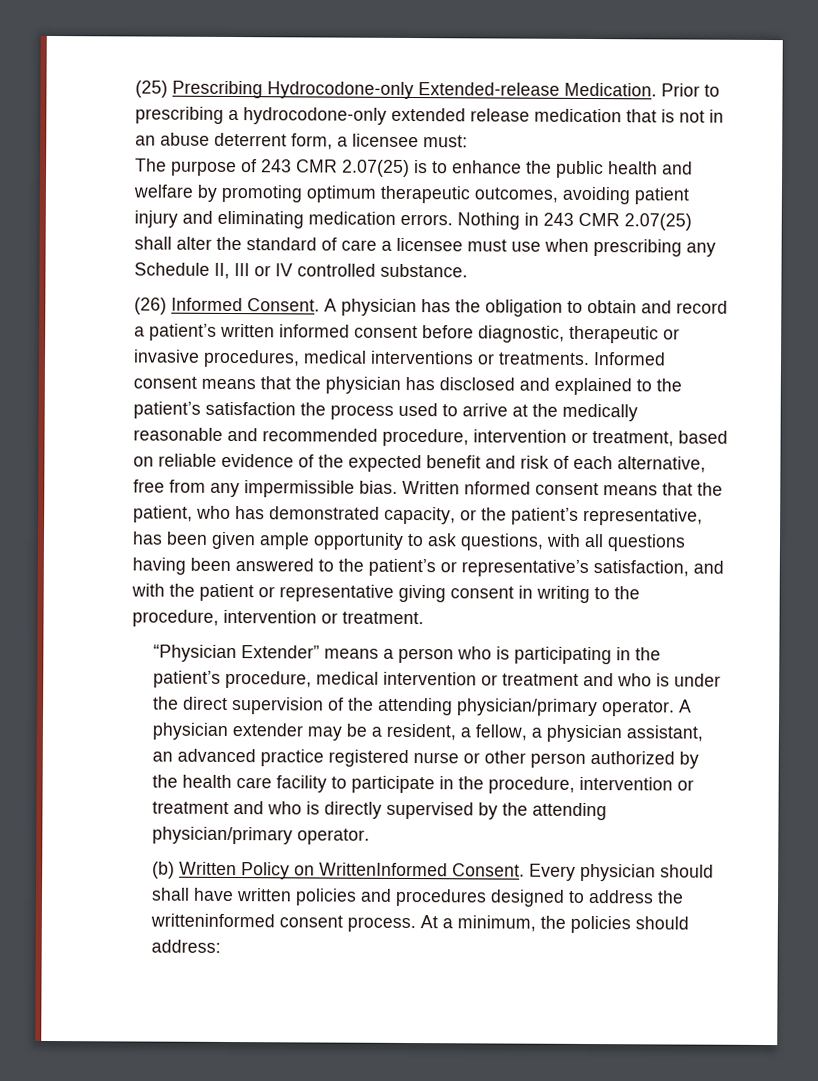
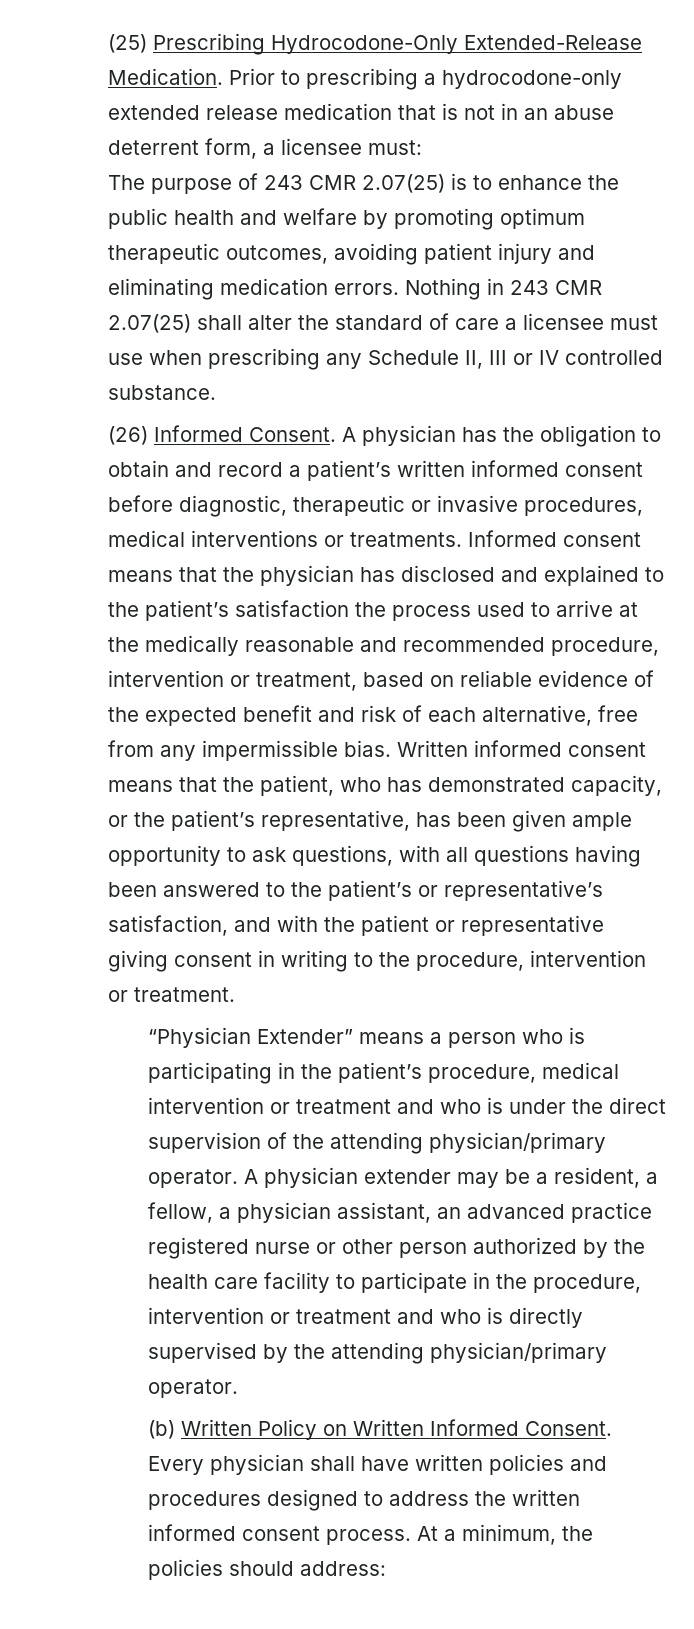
- (25) Prescribing Hydrocodone-only Extended-release Medication.
+ (25) Prescribing Hydrocodone-Only Extended-Release Medication.
- Written nformed consent means that the patient, who has demonstrated capacity, or the patient’s representative, has been given ample opportunity to ask questions, with all questions having been answered to the patient’s or representative’s satisfaction, and with the patient or representative giving consent in writing to the procedure, intervention or treatment.
+ Written informed consent means that the patient, who has demonstrated capacity, or the patient’s representative, has been given ample opportunity to ask questions, with all questions having been answered to the patient’s or representative’s satisfaction, and with the patient or representative giving consent in writing to the procedure, intervention or treatment.
- (b) Written Policy on WrittenInformed Consent.
+ (b) Written Policy on Written Informed Consent.
- Every physician should shall have written policies and procedures designed to address the writteninformed consent process.
+ Every physician shall have written policies and procedures designed to address the written informed consent process.

